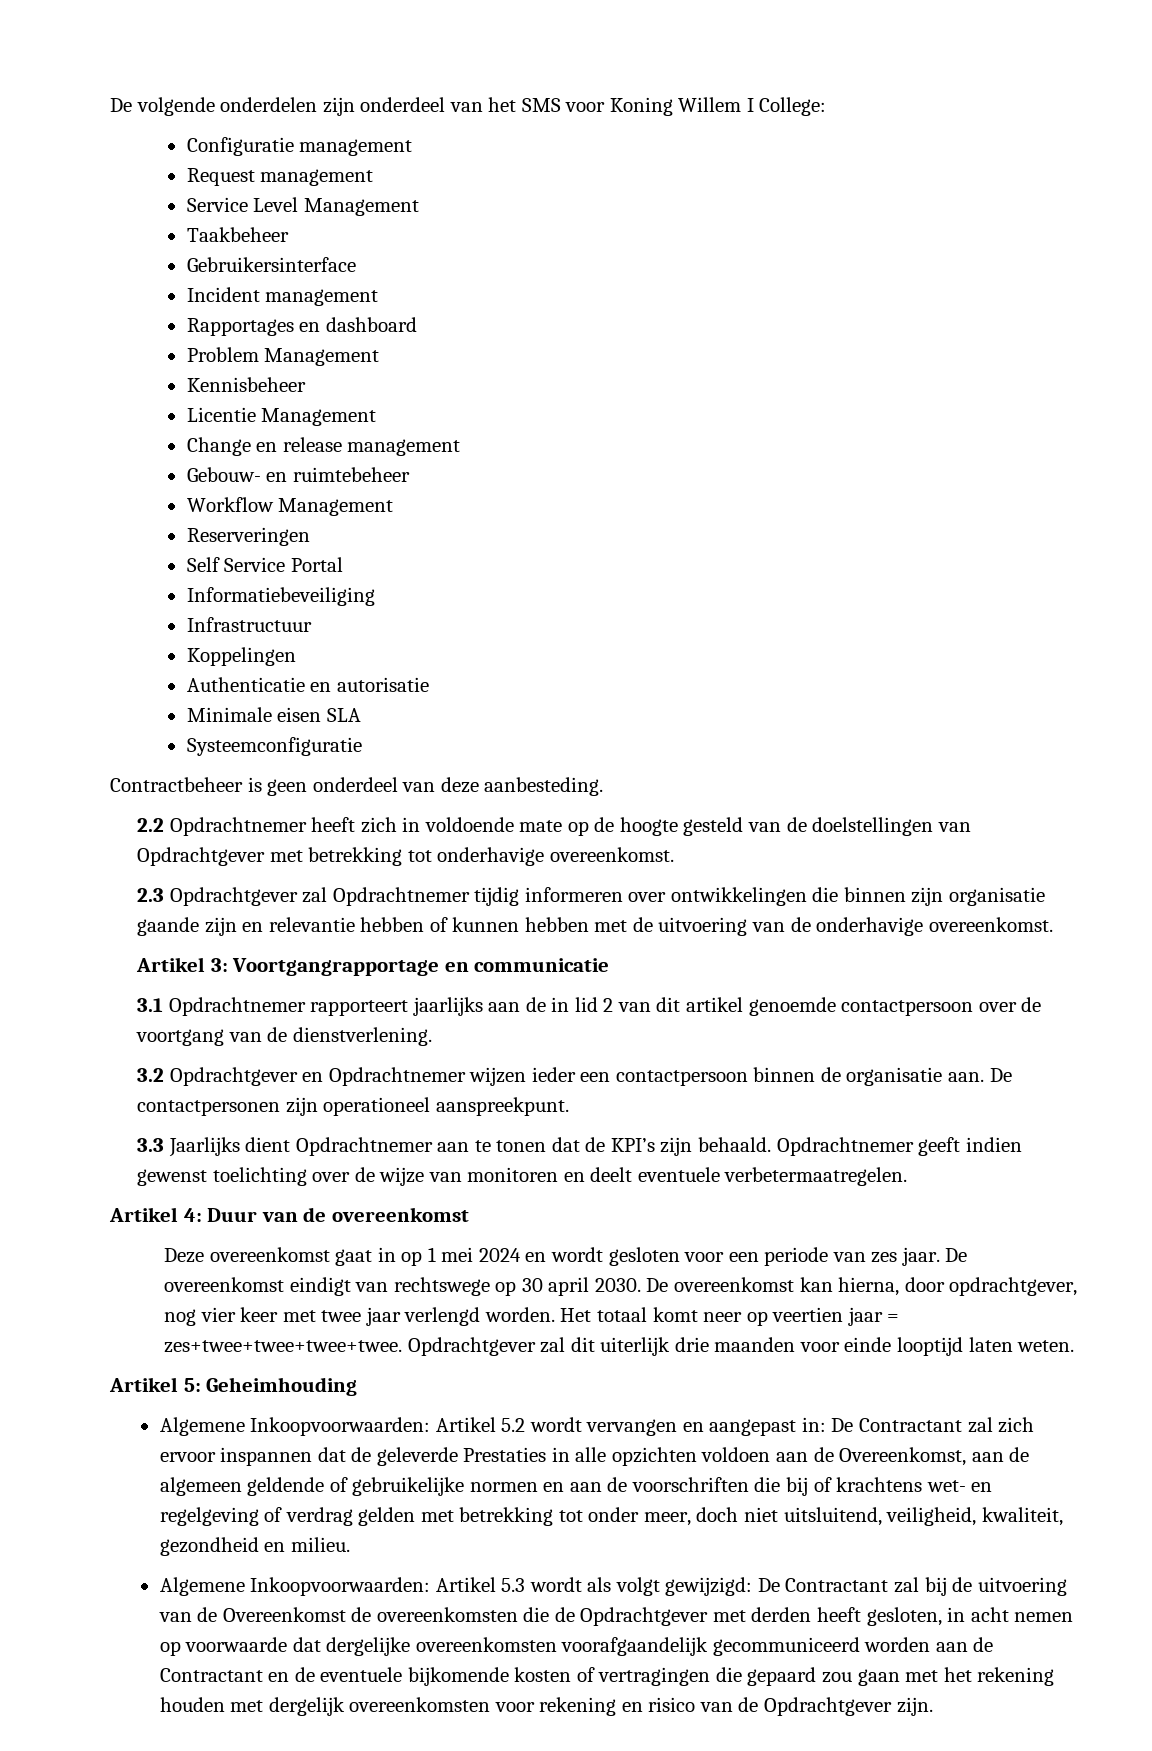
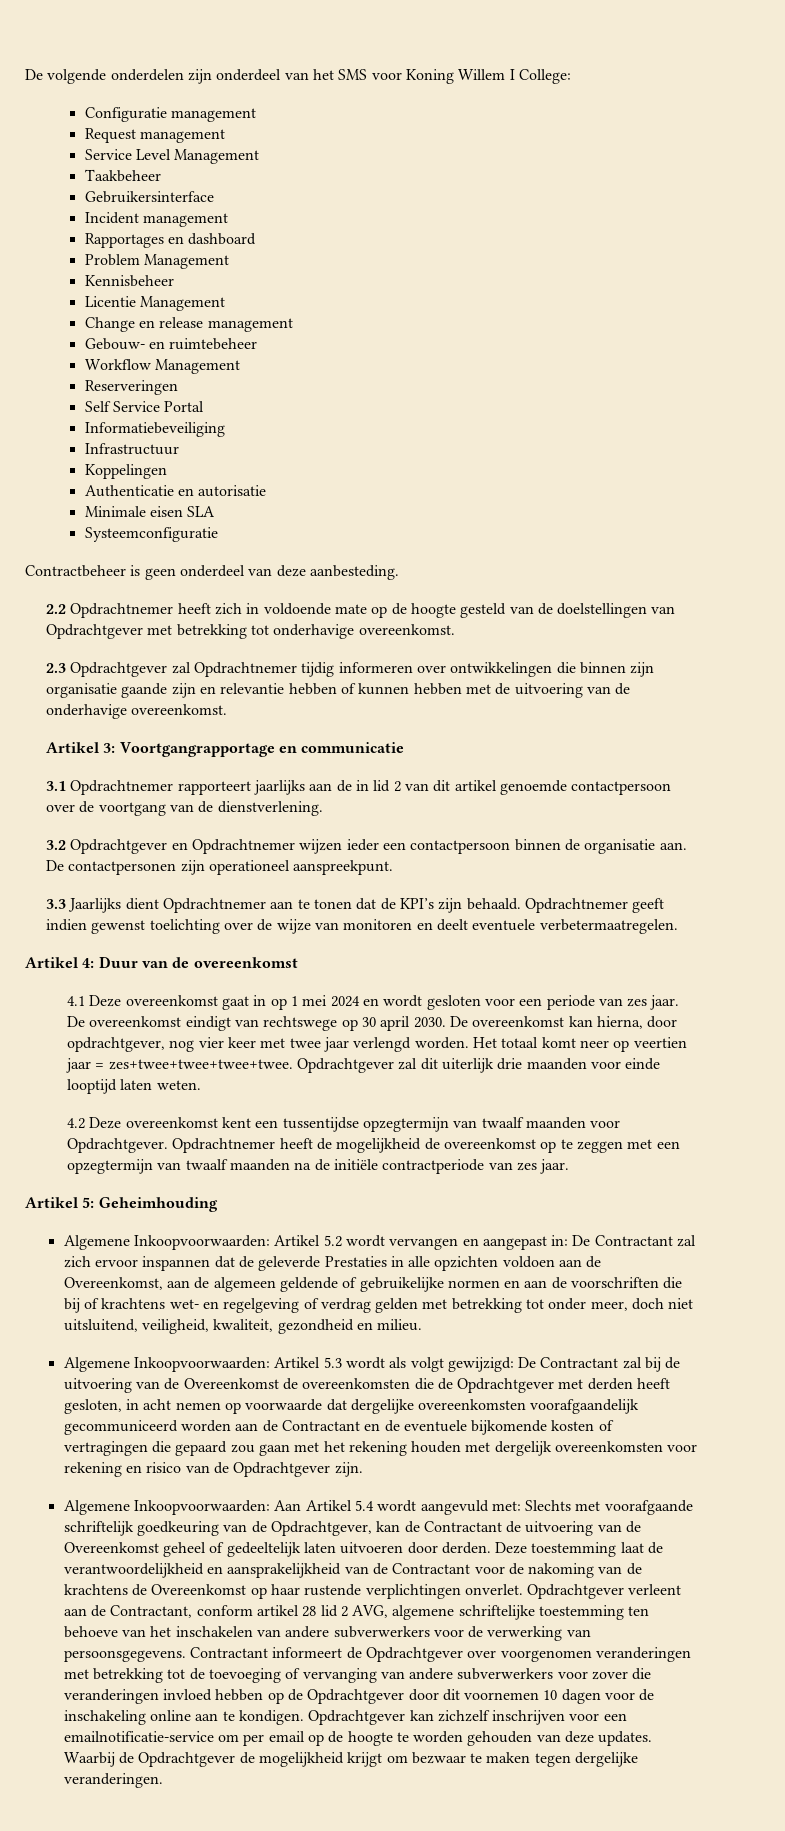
- Deze overeenkomst gaat in op 1 mei 2024 en wordt gesloten voor een periode van zes jaar.
+ 4.1 Deze overeenkomst gaat in op 1 mei 2024 en wordt gesloten voor een periode van zes jaar.
+ 4.2 Deze overeenkomst kent een tussentijdse opzegtermijn van twaalf maanden voor Opdrachtgever. Opdrachtnemer heeft de mogelijkheid de overeenkomst op te zeggen met een opzegtermijn van twaalf maanden na de initiële contractperiode van zes jaar.
+ Algemene Inkoopvoorwaarden: Aan Artikel 5.4 wordt aangevuld met: Slechts met voorafgaande schriftelijk goedkeuring van de Opdrachtgever, kan de Contractant de uitvoering van de Overeenkomst geheel of gedeeltelijk laten uitvoeren door derden. Deze toestemming laat de verantwoordelijkheid en aansprakelijkheid van de Contractant voor de nakoming van de krachtens de Overeenkomst op haar rustende verplichtingen onverlet. Opdrachtgever verleent aan de Contractant, conform artikel 28 lid 2 AVG, algemene schriftelijke toestemming ten behoeve van het inschakelen van andere subverwerkers voor de verwerking van persoonsgegevens. Contractant informeert de Opdrachtgever over voorgenomen veranderingen met betrekking tot de toevoeging of vervanging van andere subverwerkers voor zover die veranderingen invloed hebben op de Opdrachtgever door dit voornemen 10 dagen voor de inschakeling online aan te kondigen. Opdrachtgever kan zichzelf inschrijven voor een emailnotificatie-service om per email op de hoogte te worden gehouden van deze updates. Waarbij de Opdrachtgever de mogelijkheid krijgt om bezwaar te maken tegen dergelijke veranderingen.

